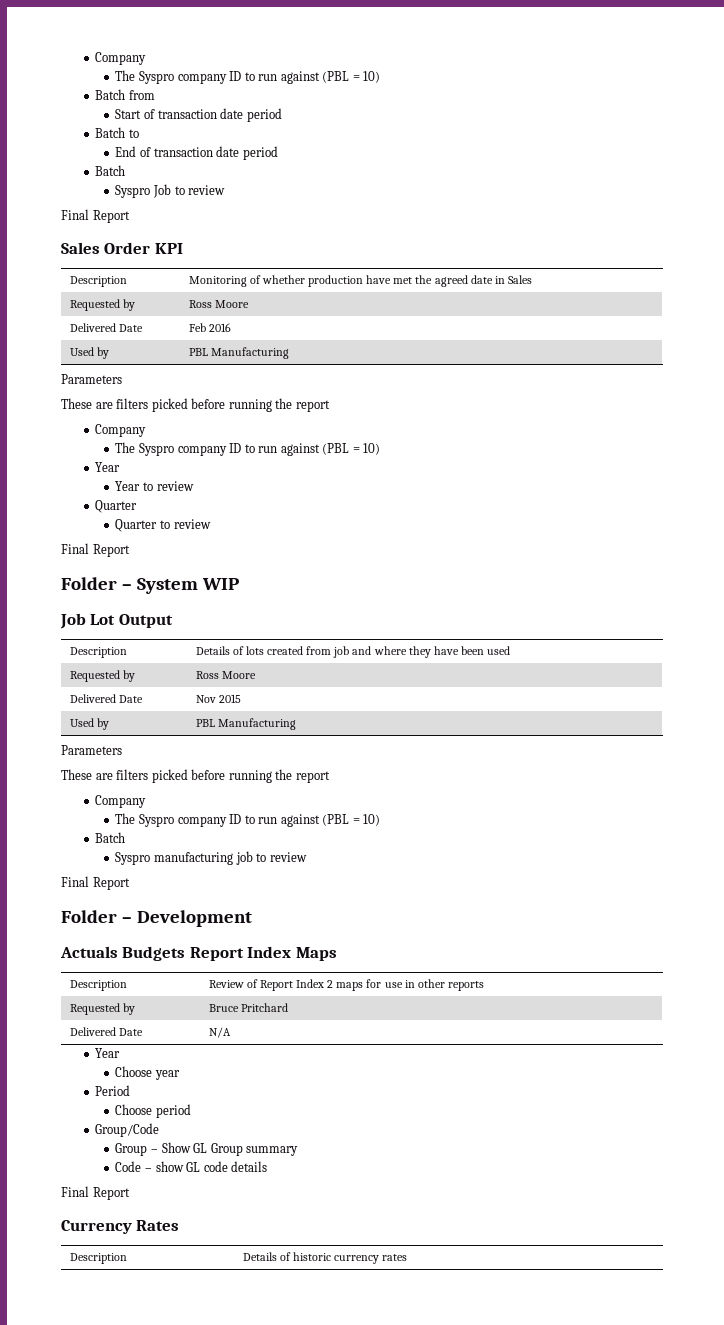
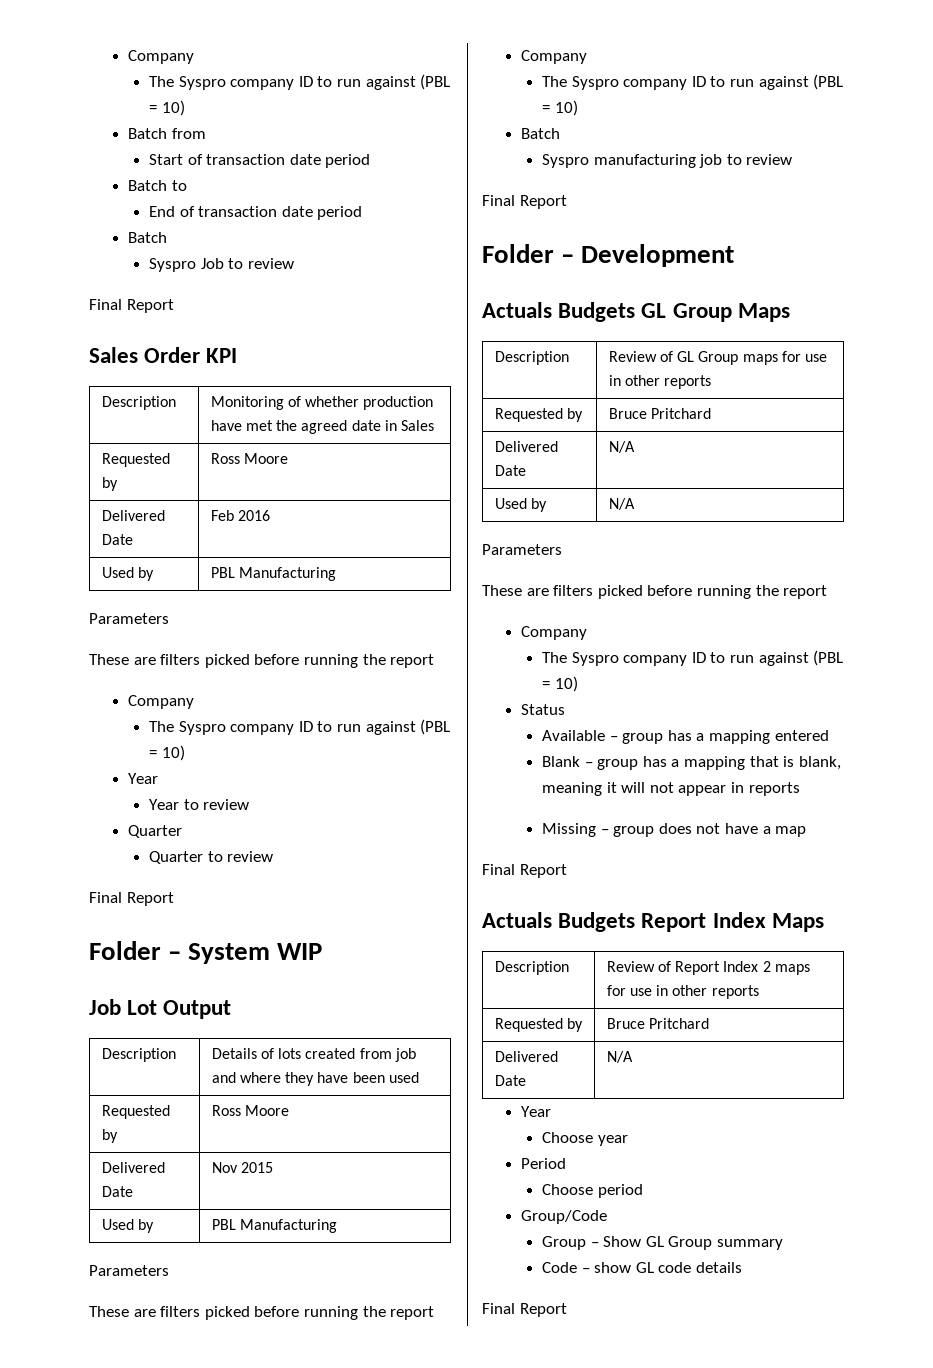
+ Actuals Budgets GL Group Maps
+ Description | Review of GL Group maps for use in other reports
+ Requested by | Bruce Pritchard
+ Delivered Date | N/A
+ Used by | N/A
+ Parameters
+ These are filters picked before running the report
+ Company
+ The Syspro company ID to run against (PBL = 10)
+ Status
+ Available – group has a mapping entered
+ Blank – group has a mapping that is blank, meaning it will not appear in reports
+ Missing – group does not have a map
+ Final Report
- Currency Rates
- Description | Details of historic currency rates

